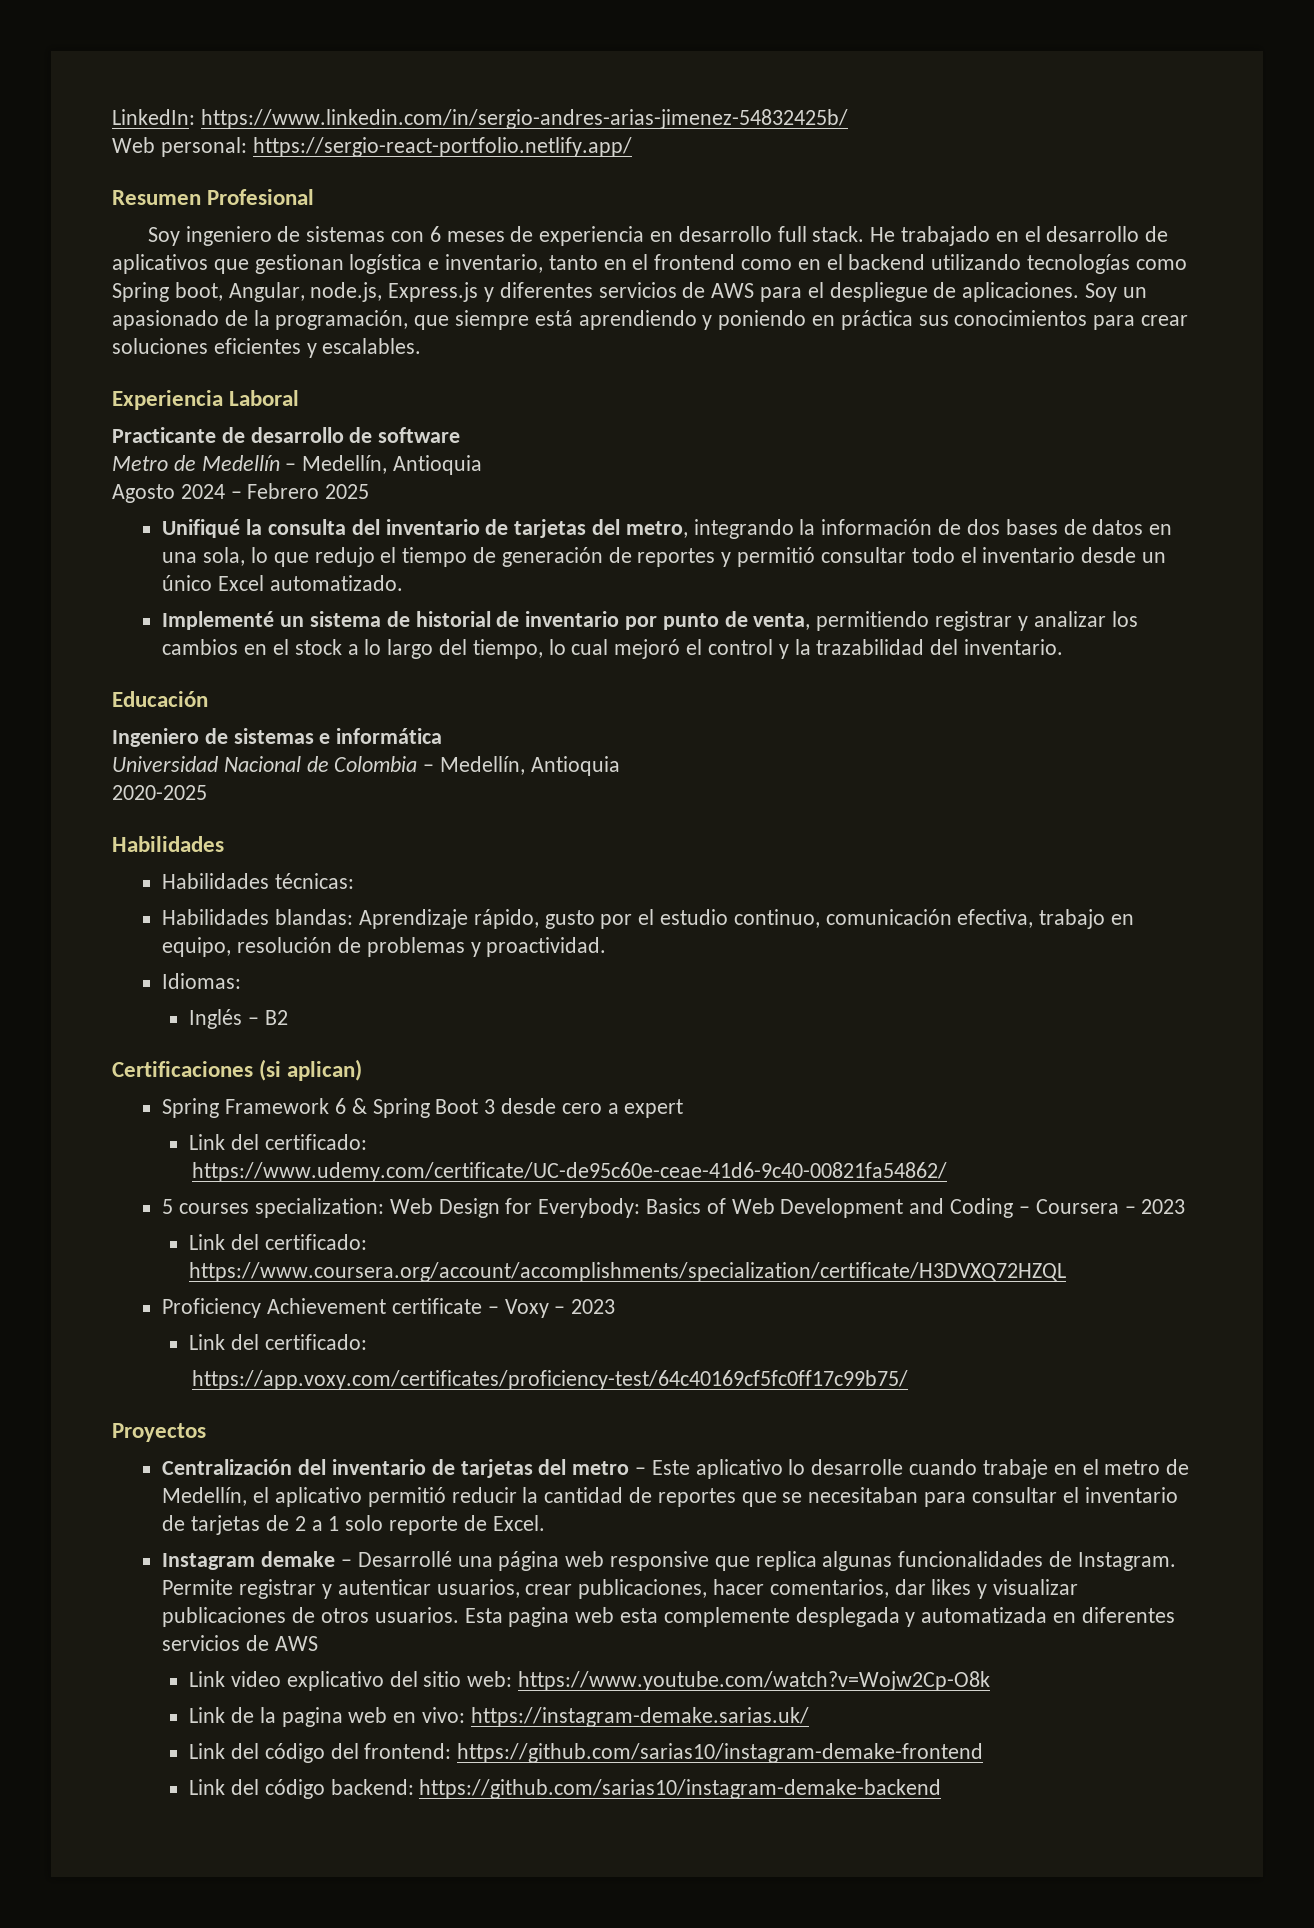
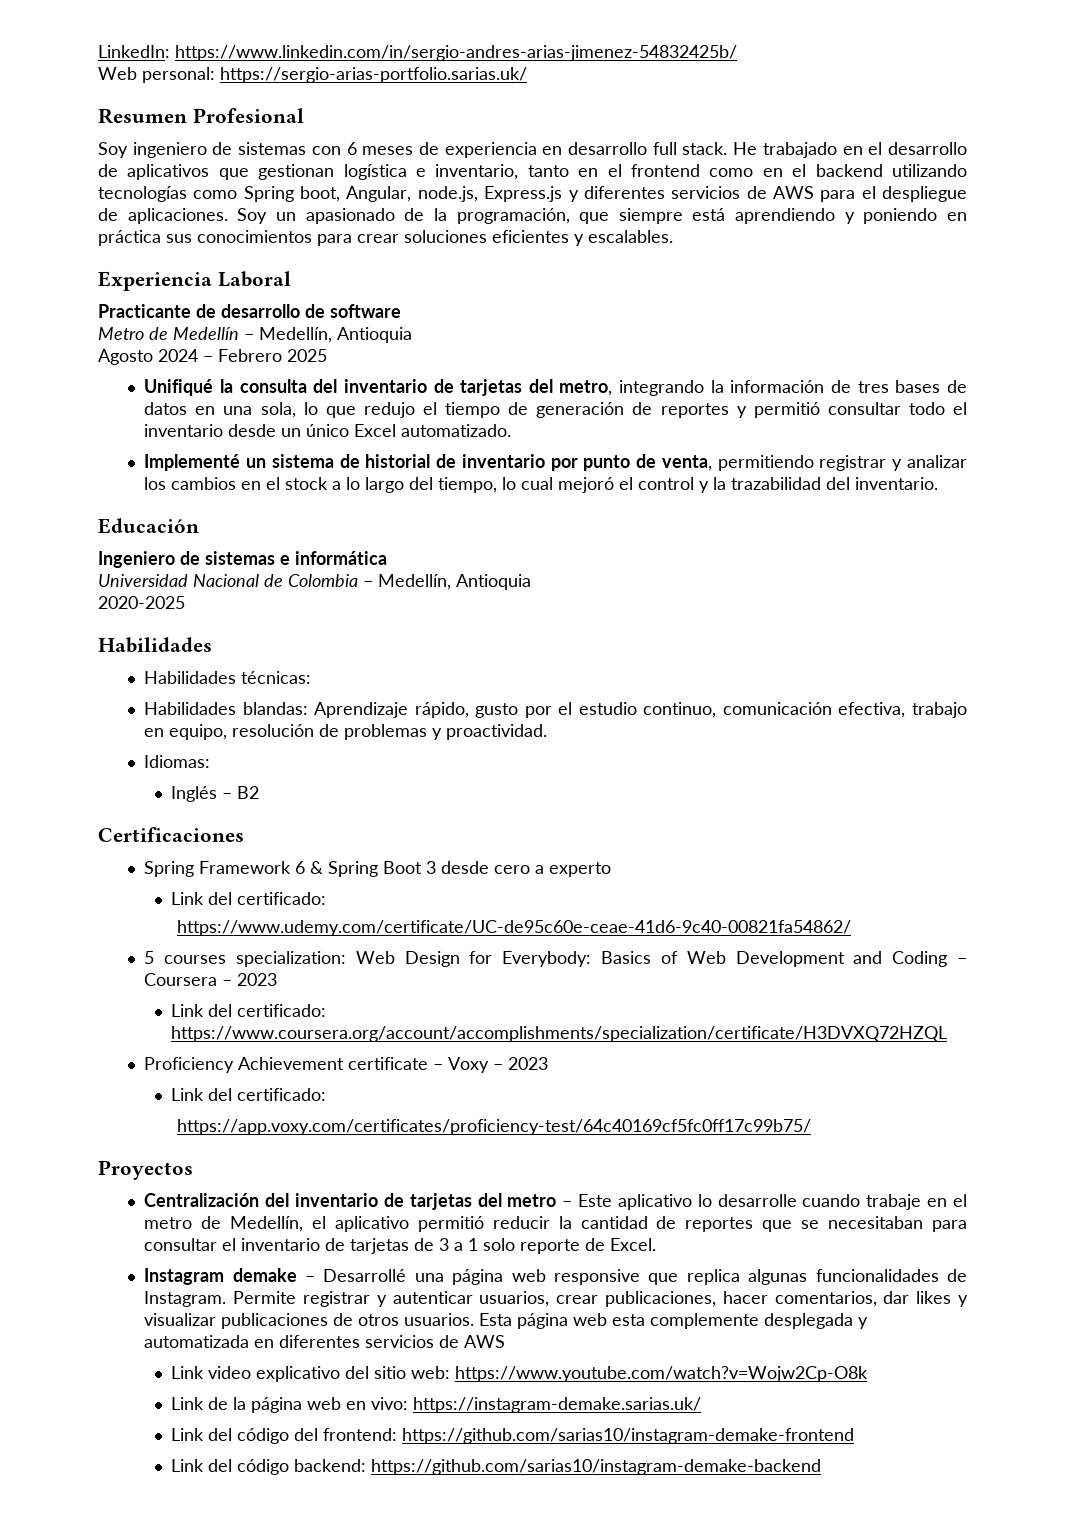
- Web personal: https://sergio-react-portfolio.netlify.app/
+ Web personal: https://sergio-arias-portfolio.sarias.uk/
- Unifiqué la consulta del inventario de tarjetas del metro, integrando la información de dos bases de datos en una sola, lo que redujo el tiempo de generación de reportes y permitió consultar todo el inventario desde un único Excel automatizado.
+ Unifiqué la consulta del inventario de tarjetas del metro, integrando la información de tres bases de datos en una sola, lo que redujo el tiempo de generación de reportes y permitió consultar todo el inventario desde un único Excel automatizado.
- Certificaciones (si aplican)
+ Certificaciones
- Spring Framework 6 & Spring Boot 3 desde cero a expert
+ Spring Framework 6 & Spring Boot 3 desde cero a experto
- Centralización del inventario de tarjetas del metro – Este aplicativo lo desarrolle cuando trabaje en el metro de Medellín, el aplicativo permitió reducir la cantidad de reportes que se necesitaban para consultar el inventario de tarjetas de 2 a 1 solo reporte de Excel.
+ Centralización del inventario de tarjetas del metro – Este aplicativo lo desarrolle cuando trabaje en el metro de Medellín, el aplicativo permitió reducir la cantidad de reportes que se necesitaban para consultar el inventario de tarjetas de 3 a 1 solo reporte de Excel.
- Esta pagina web esta complemente desplegada y automatizada en diferentes servicios de AWS
+ Esta página web esta complemente desplegada y automatizada en diferentes servicios de AWS
- Link de la pagina web en vivo: https://instagram-demake.sarias.uk/
+ Link de la página web en vivo: https://instagram-demake.sarias.uk/

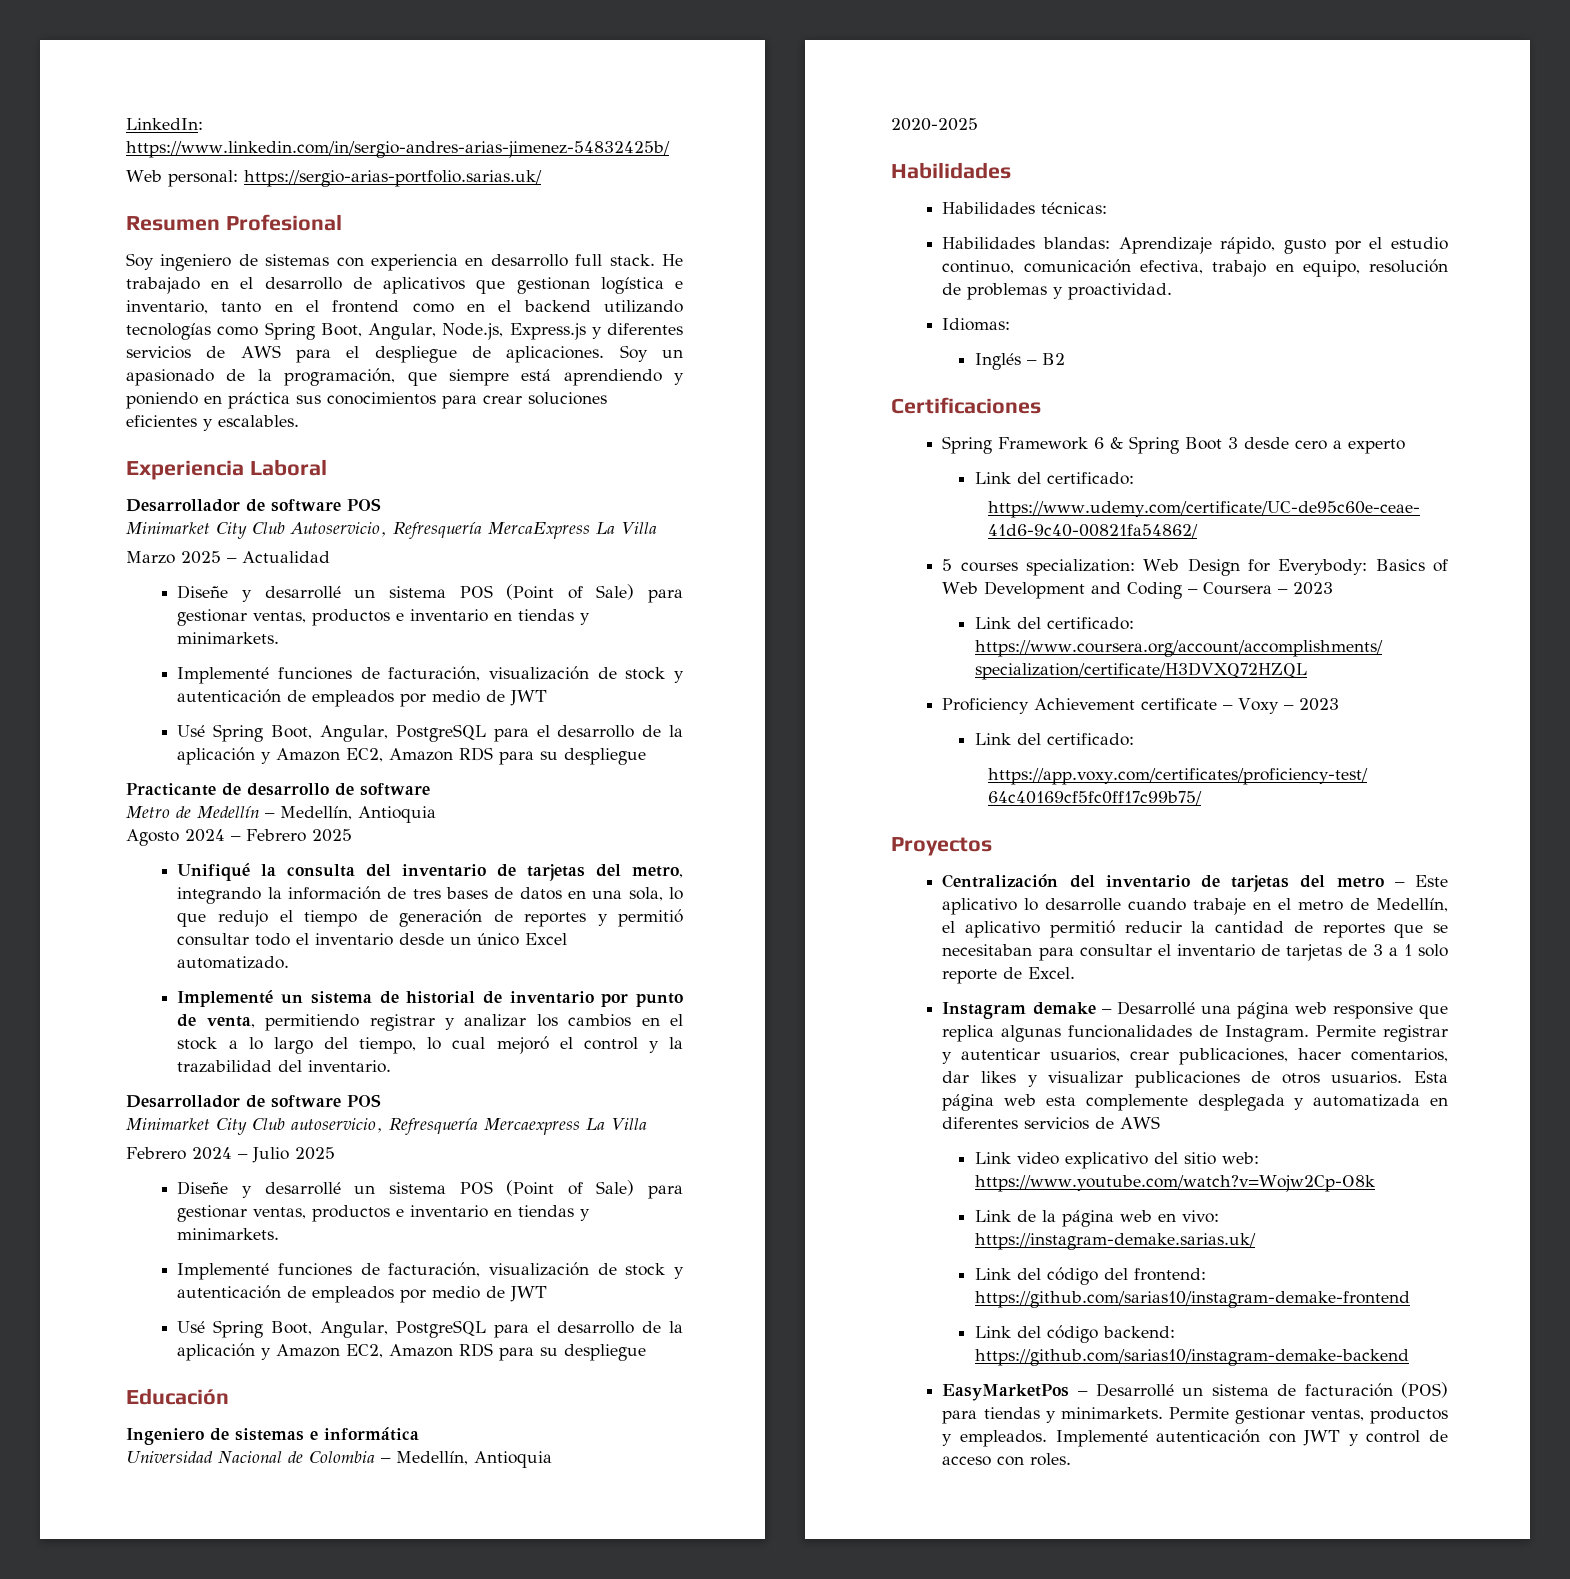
- Soy ingeniero de sistemas con 6 meses de experiencia en desarrollo full stack.
+ Soy ingeniero de sistemas con experiencia en desarrollo full stack.
- He trabajado en el desarrollo de aplicativos que gestionan logística e inventario, tanto en el frontend como en el backend utilizando tecnologías como Spring boot, Angular, node.js, Express.js y diferentes servicios de AWS para el despliegue de aplicaciones.
+ He trabajado en el desarrollo de aplicativos que gestionan logística e inventario, tanto en el frontend como en el backend utilizando tecnologías como Spring Boot, Angular, Node.js, Express.js y diferentes servicios de AWS para el despliegue de aplicaciones.
  Experiencia Laboral
+ Desarrollador de software POS
+ Minimarket City Club Autoservicio, Refresquería MercaExpress La Villa
+ Marzo 2025 – Actualidad
+ Diseñe y desarrollé un sistema POS (Point of Sale) para gestionar ventas, productos e inventario en tiendas y minimarkets.
+ Implementé funciones de facturación, visualización de stock y autenticación de empleados por medio de JWT
+ Usé Spring Boot, Angular, PostgreSQL para el desarrollo de la aplicación y Amazon EC2, Amazon RDS para su despliegue
  Implementé un sistema de historial de inventario por punto de venta, permitiendo registrar y analizar los cambios en el stock a lo largo del tiempo, lo cual mejoró el control y la trazabilidad del inventario.
+ Desarrollador de software POS
+ Minimarket City Club autoservicio, Refresquería Mercaexpress La Villa
+ Febrero 2024 – Julio 2025
+ Diseñe y desarrollé un sistema POS (Point of Sale) para gestionar ventas, productos e inventario en tiendas y minimarkets.
+ Implementé funciones de facturación, visualización de stock y autenticación de empleados por medio de JWT
+ Usé Spring Boot, Angular, PostgreSQL para el desarrollo de la aplicación y Amazon EC2, Amazon RDS para su despliegue
+ EasyMarketPos – Desarrollé un sistema de facturación (POS) para tiendas y minimarkets. Permite gestionar ventas, productos y empleados. Implementé autenticación con JWT y control de acceso con roles.

